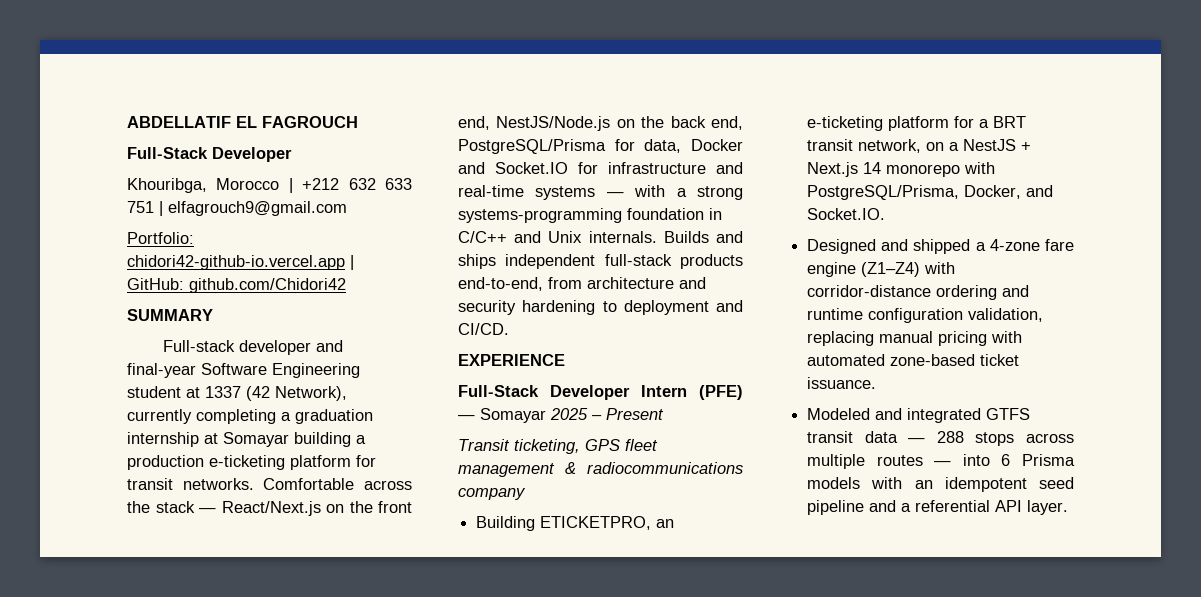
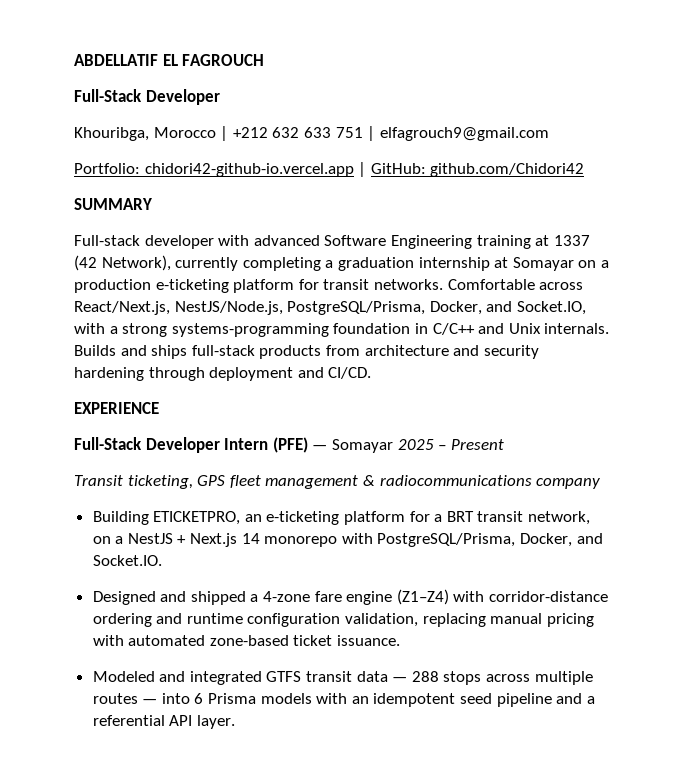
- Full-stack developer and final-year Software Engineering student at 1337 (42 Network), currently completing a graduation internship at Somayar building a production e-ticketing platform for transit networks.
+ Full-stack developer with advanced Software Engineering training at 1337 (42 Network), currently completing a graduation internship at Somayar on a production e-ticketing platform for transit networks.
- Comfortable across the stack — React/Next.js on the front end, NestJS/Node.js on the back end, PostgreSQL/Prisma for data, Docker and Socket.IO for infrastructure and real-time systems — with a strong systems-programming foundation in C/C++ and Unix internals.
+ Comfortable across React/Next.js, NestJS/Node.js, PostgreSQL/Prisma, Docker, and Socket.IO, with a strong systems-programming foundation in C/C++ and Unix internals.
- Builds and ships independent full-stack products end-to-end, from architecture and security hardening to deployment and CI/CD.
+ Builds and ships full-stack products from architecture and security hardening through deployment and CI/CD.

